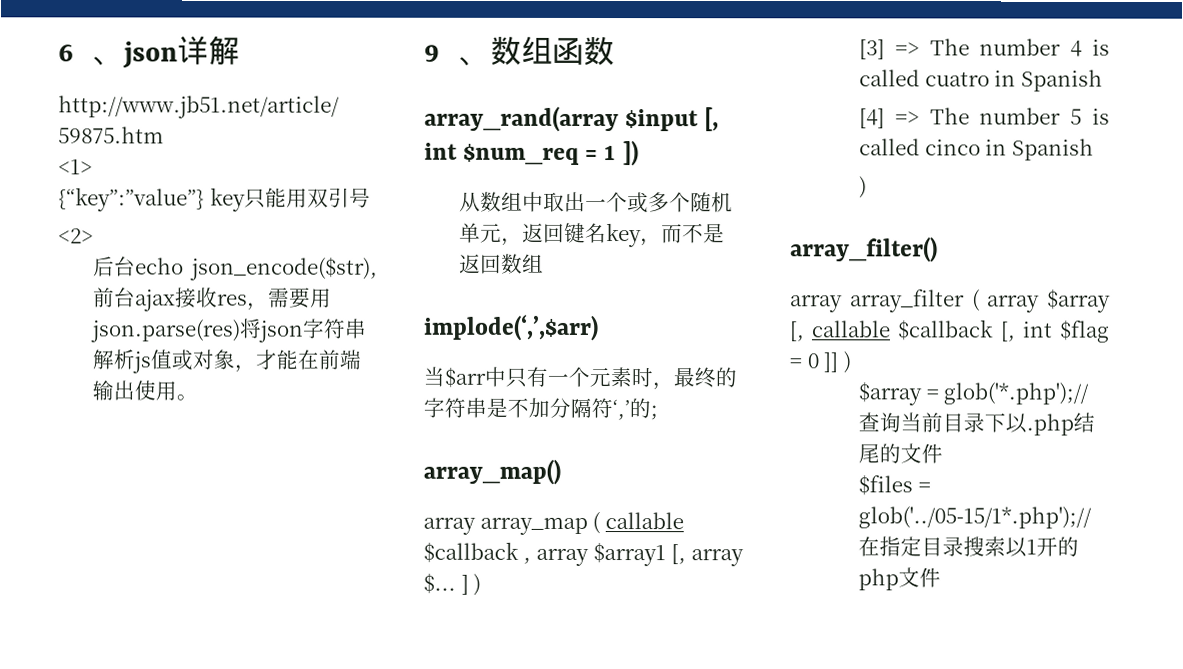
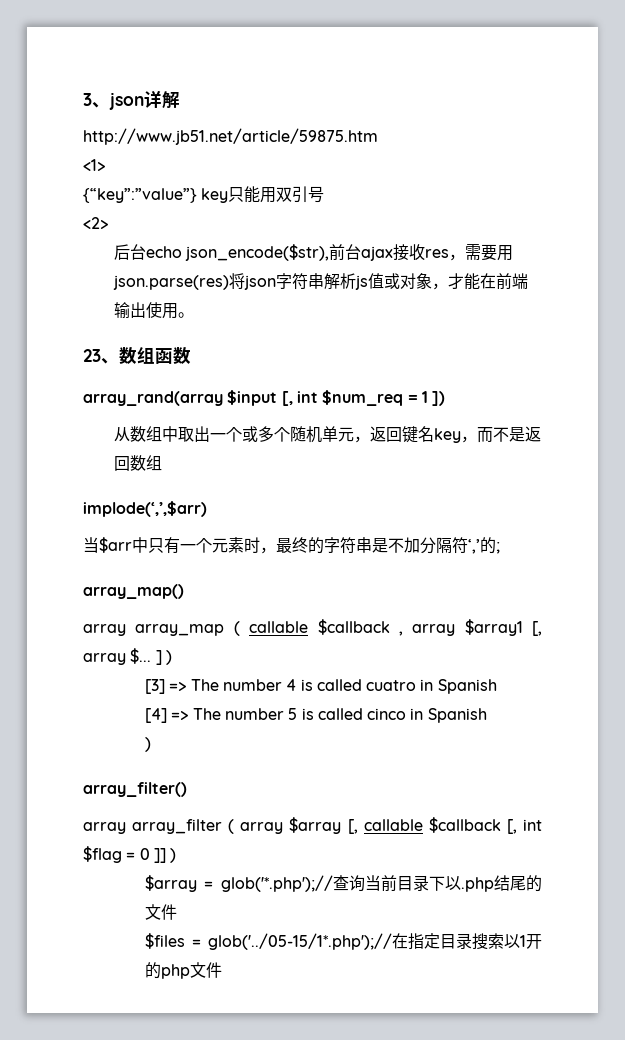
- 6、json详解
+ 3、json详解
- 9、数组函数
+ 23、数组函数

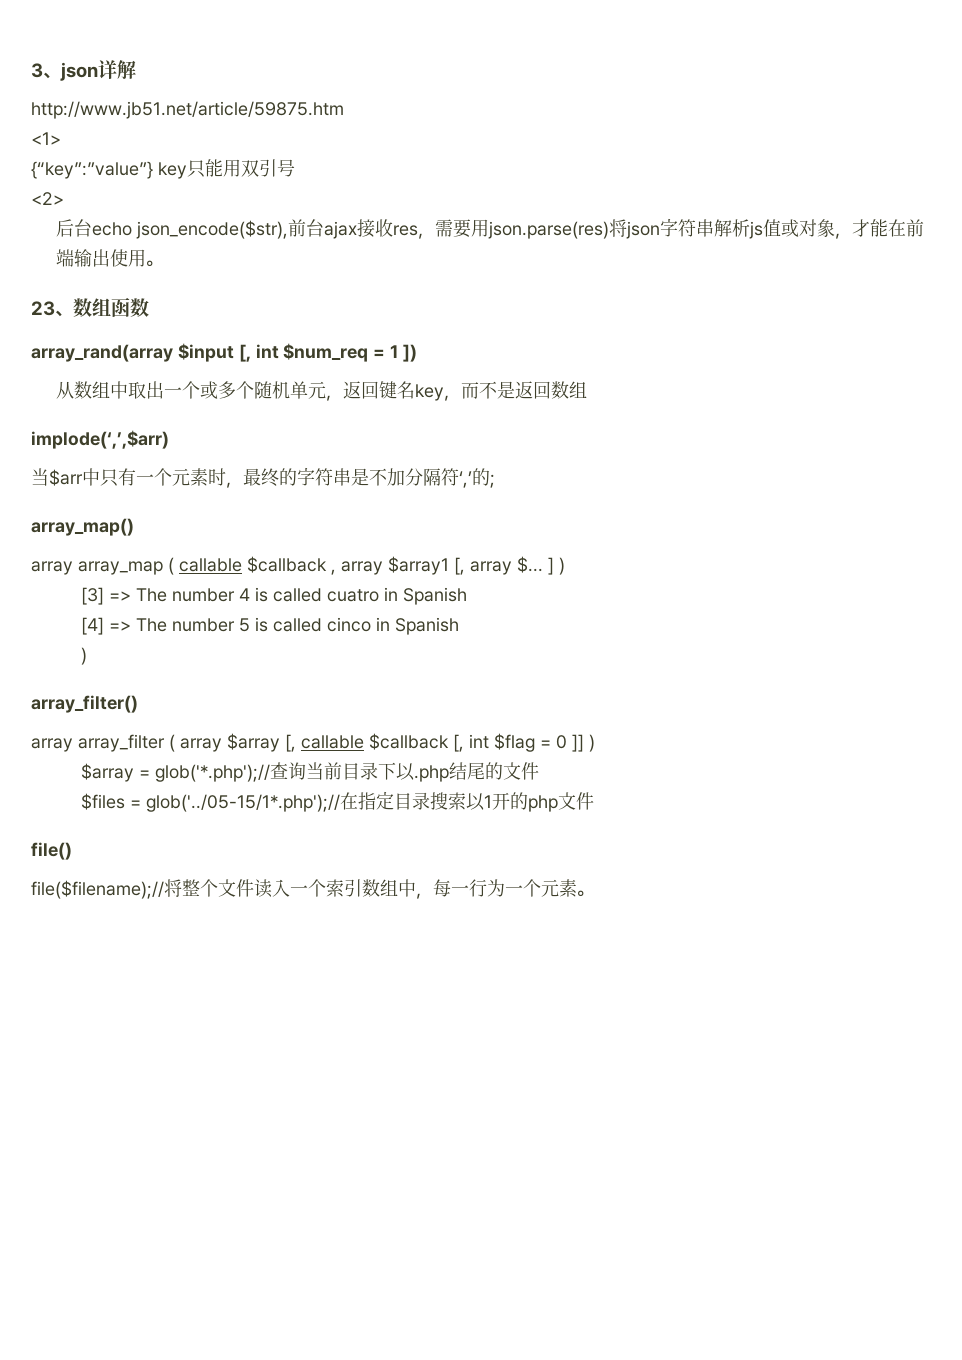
+ file()
+ file($filename);//将整个文件读入一个索引数组中，每一行为一个元素。

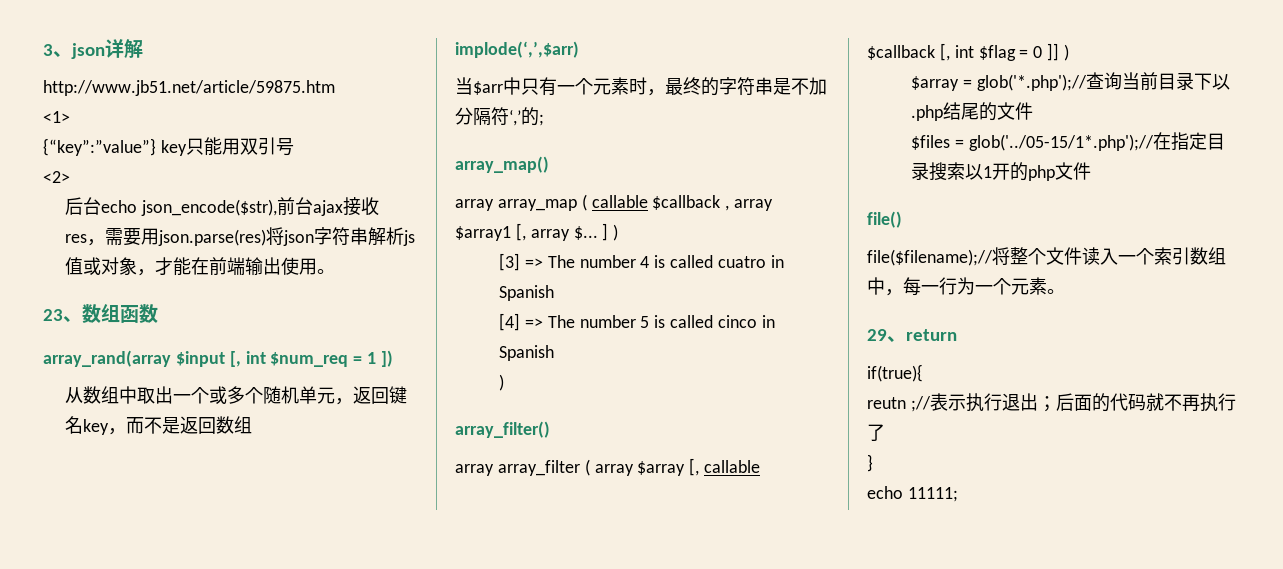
+ 29、return
+ if(true){
+ reutn ;//表示执行退出；后面的代码就不再执行了
+ }
+ echo 11111;

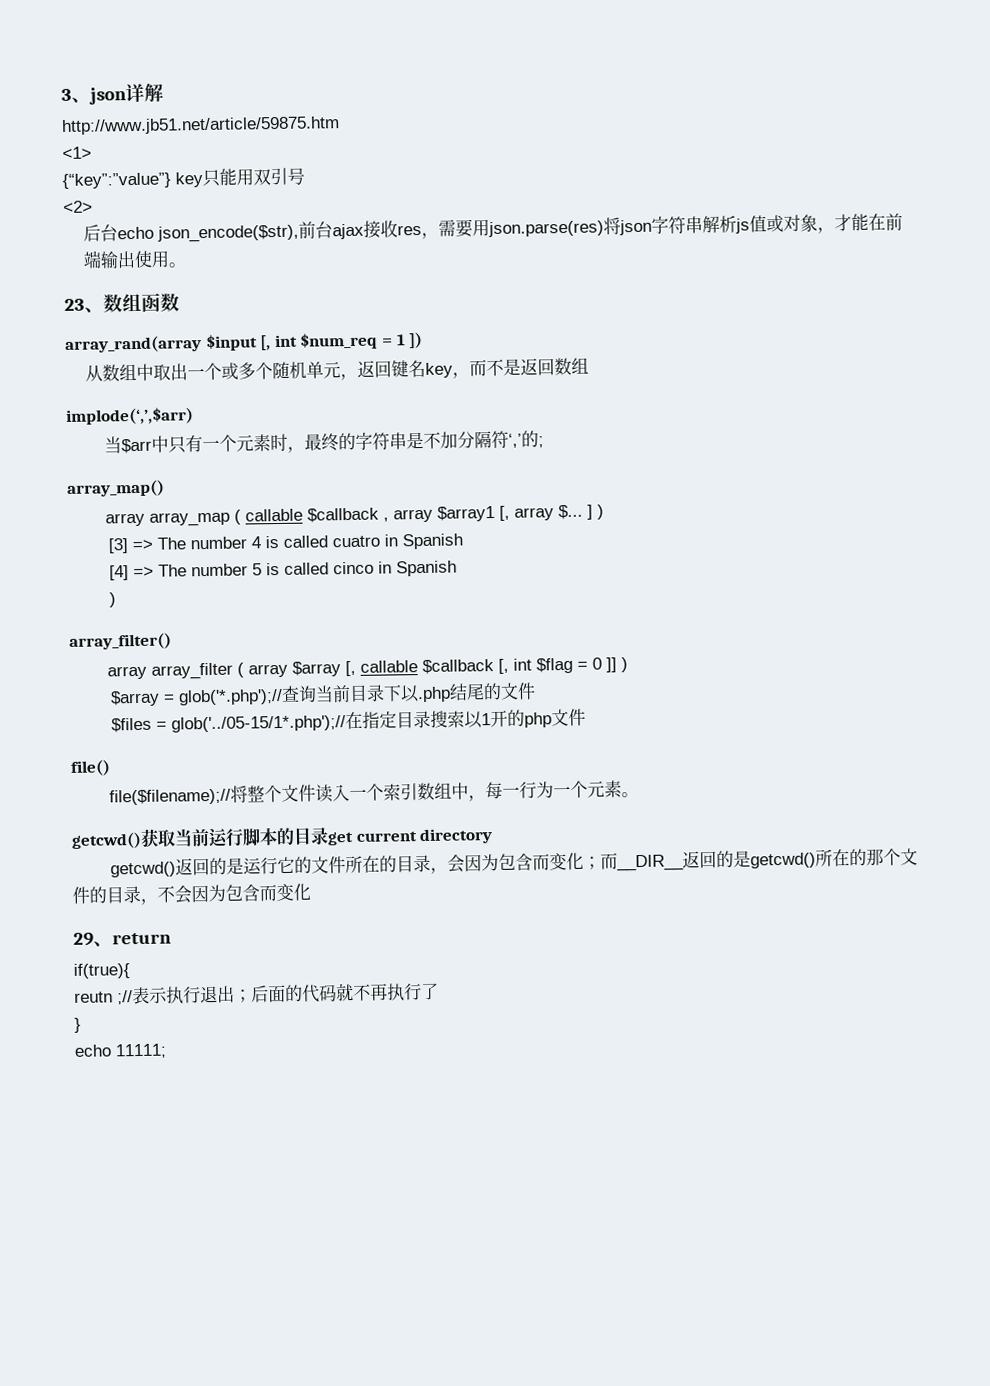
+ getcwd()获取当前运行脚本的目录get current directory
+ getcwd()返回的是运行它的文件所在的目录，会因为包含而变化；而__DIR__返回的是getcwd()所在的那个文件的目录，不会因为包含而变化

